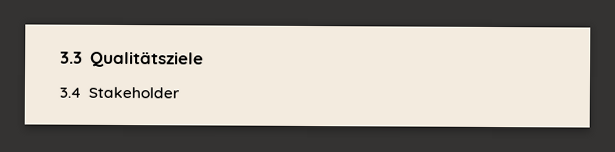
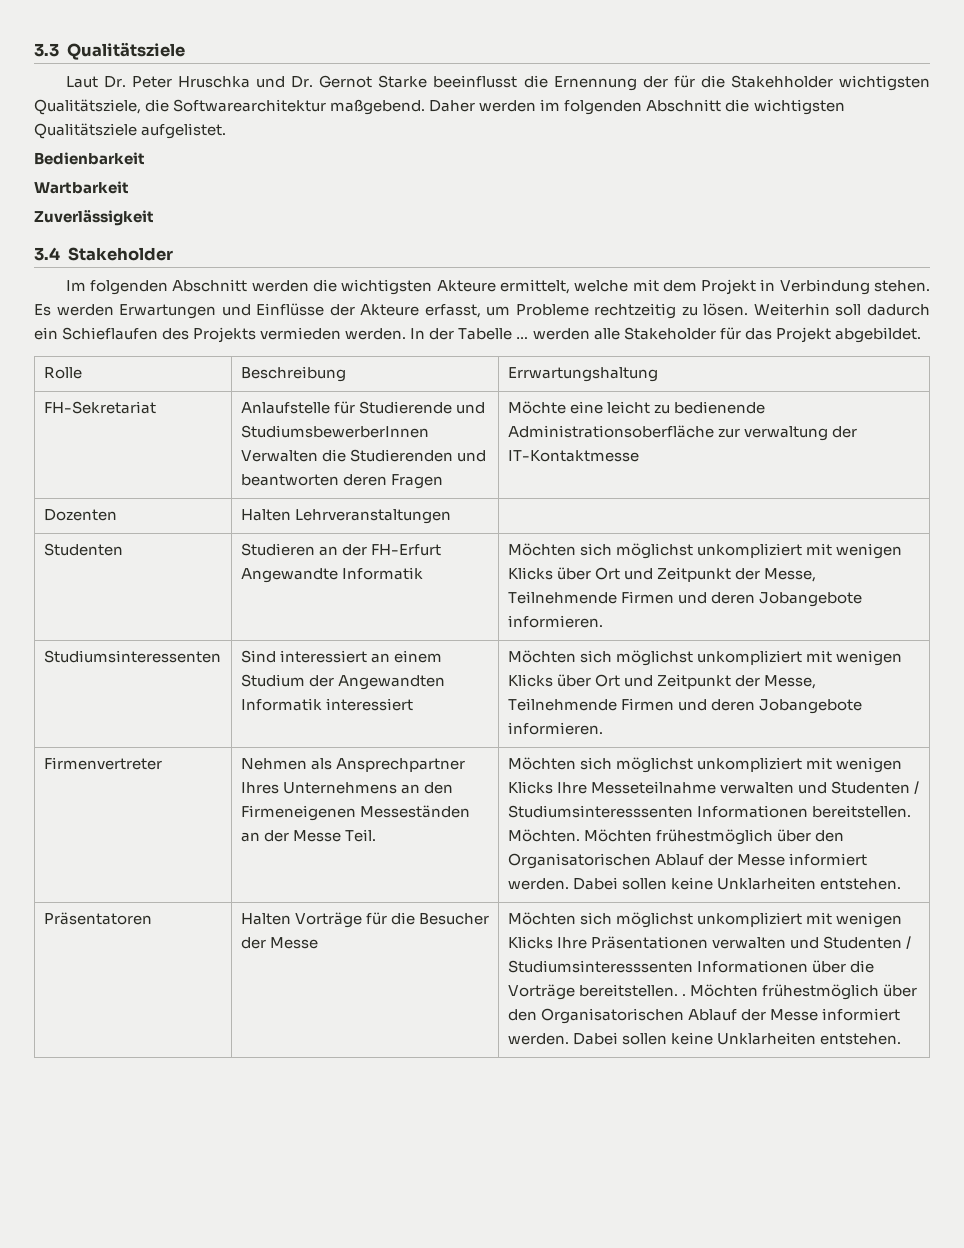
+ Laut Dr. Peter Hruschka und Dr. Gernot Starke beeinflusst die Ernennung der für die Stakehholder wichtigsten Qualitätsziele, die Softwarearchitektur maßgebend. Daher werden im folgenden Abschnitt die wichtigsten Qualitätsziele aufgelistet.
+ Bedienbarkeit
+ Wartbarkeit
+ Zuverlässigkeit
  3.4 Stakeholder
+ Im folgenden Abschnitt werden die wichtigsten Akteure ermittelt, welche mit dem Projekt in Verbindung stehen. Es werden Erwartungen und Einflüsse der Akteure erfasst, um Probleme rechtzeitig zu lösen. Weiterhin soll dadurch ein Schieflaufen des Projekts vermieden werden. In der Tabelle … werden alle Stakeholder für das Projekt abgebildet.
+ Rolle | Beschreibung | Errwartungshaltung
+ FH-Sekretariat | Anlaufstelle für Studierende und StudiumsbewerberInnen Verwalten die Studierenden und beantworten deren Fragen | Möchte eine leicht zu bedienende Administrationsoberfläche zur verwaltung der IT-Kontaktmesse
+ Dozenten | Halten Lehrveranstaltungen |
+ Studenten | Studieren an der FH-Erfurt Angewandte Informatik | Möchten sich möglichst unkompliziert mit wenigen Klicks über Ort und Zeitpunkt der Messe, Teilnehmende Firmen und deren Jobangebote informieren.
+ Studiumsinteressenten | Sind interessiert an einem Studium der Angewandten Informatik interessiert | Möchten sich möglichst unkompliziert mit wenigen Klicks über Ort und Zeitpunkt der Messe, Teilnehmende Firmen und deren Jobangebote informieren.
+ Firmenvertreter | Nehmen als Ansprechpartner Ihres Unternehmens an den Firmeneigenen Messeständen an der Messe Teil. | Möchten sich möglichst unkompliziert mit wenigen Klicks Ihre Messeteilnahme verwalten und Studenten / Studiumsinteresssenten Informationen bereitstellen. Möchten. Möchten frühestmöglich über den Organisatorischen Ablauf der Messe informiert werden. Dabei sollen keine Unklarheiten entstehen.
+ Präsentatoren | Halten Vorträge für die Besucher der Messe | Möchten sich möglichst unkompliziert mit wenigen Klicks Ihre Präsentationen verwalten und Studenten / Studiumsinteresssenten Informationen über die Vorträge bereitstellen. . Möchten frühestmöglich über den Organisatorischen Ablauf der Messe informiert werden. Dabei sollen keine Unklarheiten entstehen.

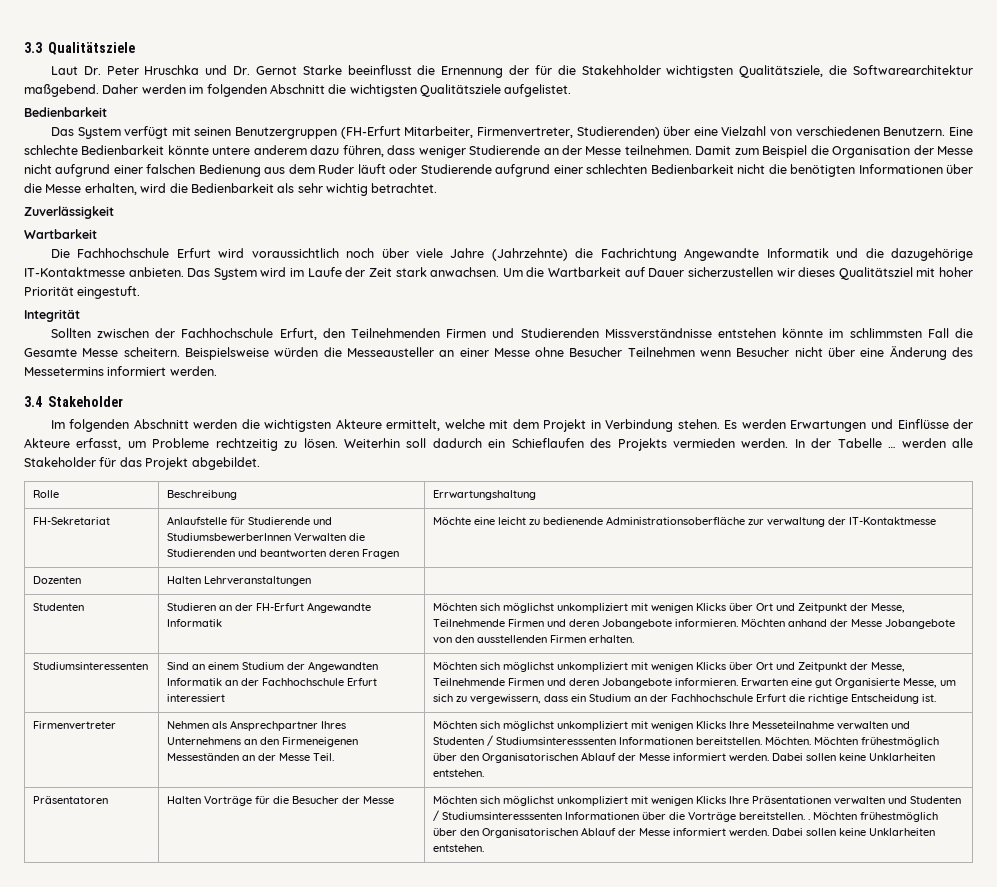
+ Das System verfügt mit seinen Benutzergruppen (FH-Erfurt Mitarbeiter, Firmenvertreter, Studierenden) über eine Vielzahl von verschiedenen Benutzern. Eine schlechte Bedienbarkeit könnte untere anderem dazu führen, dass weniger Studierende an der Messe teilnehmen. Damit zum Beispiel die Organisation der Messe nicht aufgrund einer falschen Bedienung aus dem Ruder läuft oder Studierende aufgrund einer schlechten Bedienbarkeit nicht die benötigten Informationen über die Messe erhalten, wird die Bedienbarkeit als sehr wichtig betrachtet.
+ Zuverlässigkeit
  Wartbarkeit
- Zuverlässigkeit
+ Die Fachhochschule Erfurt wird voraussichtlich noch über viele Jahre (Jahrzehnte) die Fachrichtung Angewandte Informatik und die dazugehörige IT-Kontaktmesse anbieten. Das System wird im Laufe der Zeit stark anwachsen. Um die Wartbarkeit auf Dauer sicherzustellen wir dieses Qualitätsziel mit hoher Priorität eingestuft.
+ Integrität
+ Sollten zwischen der Fachhochschule Erfurt, den Teilnehmenden Firmen und Studierenden Missverständnisse entstehen könnte im schlimmsten Fall die Gesamte Messe scheitern. Beispielsweise würden die Messeausteller an einer Messe ohne Besucher Teilnehmen wenn Besucher nicht über eine Änderung des Messetermins informiert werden.
- Studenten | Studieren an der FH-Erfurt Angewandte Informatik | Möchten sich möglichst unkompliziert mit wenigen Klicks über Ort und Zeitpunkt der Messe, Teilnehmende Firmen und deren Jobangebote informieren.
+ Studenten | Studieren an der FH-Erfurt Angewandte Informatik | Möchten sich möglichst unkompliziert mit wenigen Klicks über Ort und Zeitpunkt der Messe, Teilnehmende Firmen und deren Jobangebote informieren. Möchten anhand der Messe Jobangebote von den ausstellenden Firmen erhalten.
- Sind interessiert an einem Studium der Angewandten Informatik interessiert
+ Sind an einem Studium der Angewandten Informatik an der Fachhochschule Erfurt interessiert
+ Erwarten eine gut Organisierte Messe, um sich zu vergewissern, dass ein Studium an der Fachhochschule Erfurt die richtige Entscheidung ist.

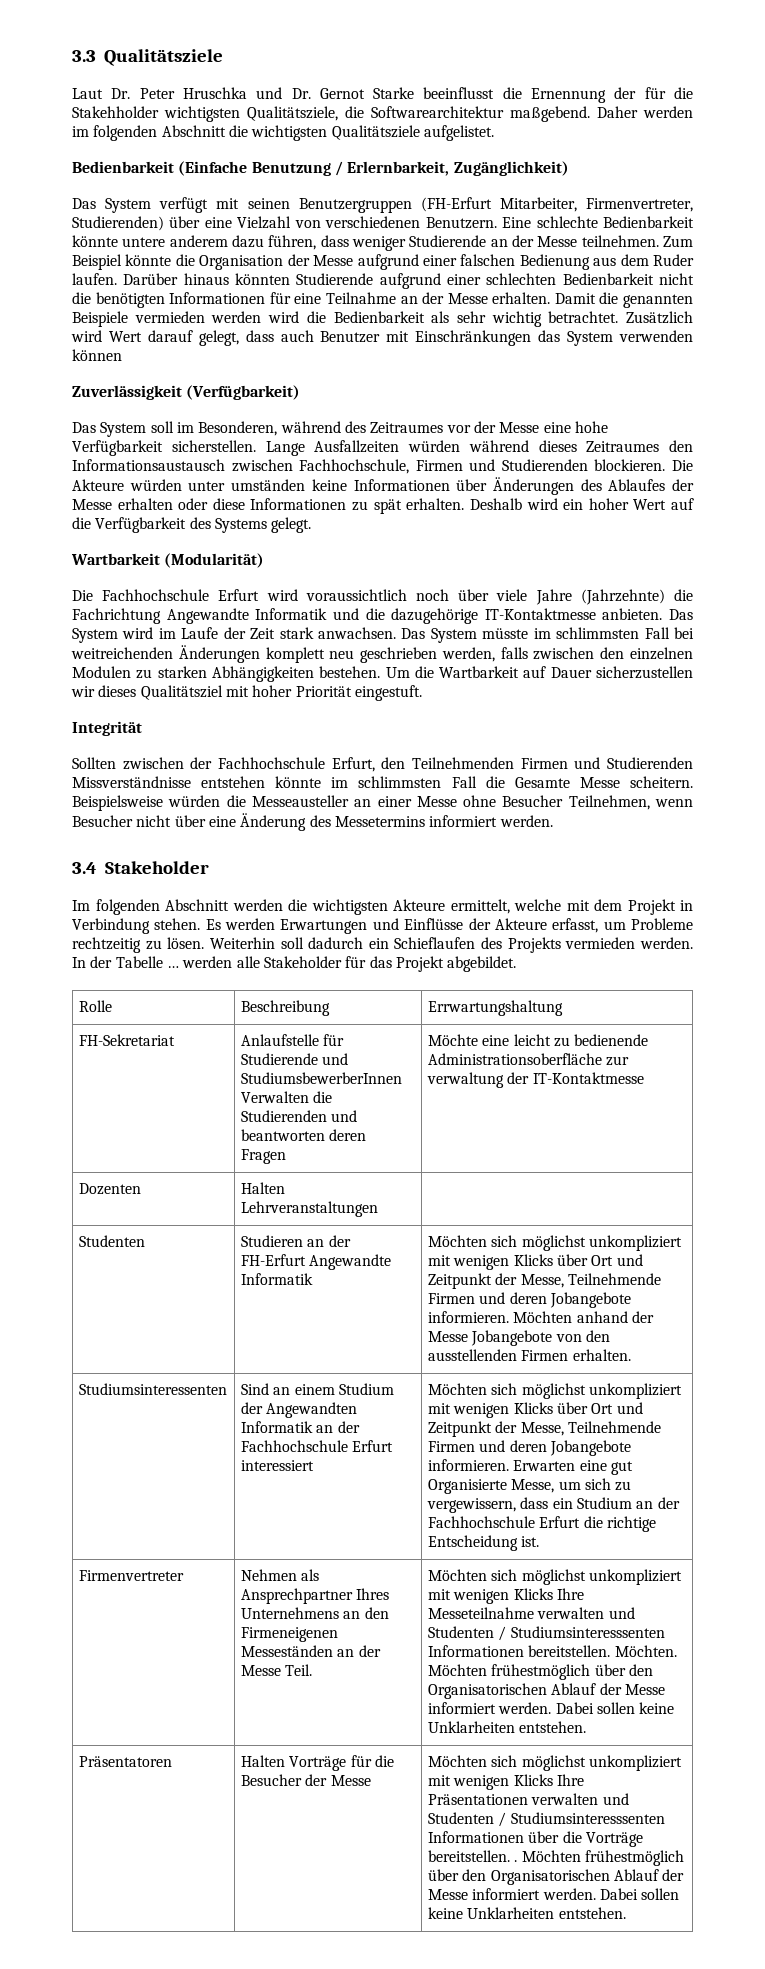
  Daher werden im folgenden Abschnitt die wichtigsten Qualitätsziele aufgelistet.
- Bedienbarkeit
+ Bedienbarkeit (Einfache Benutzung / Erlernbarkeit, Zugänglichkeit)
- Damit zum Beispiel die Organisation der Messe nicht aufgrund einer falschen Bedienung aus dem Ruder läuft oder Studierende aufgrund einer schlechten Bedienbarkeit nicht die benötigten Informationen über die Messe erhalten, wird die Bedienbarkeit als sehr wichtig betrachtet.
- Zuverlässigkeit
- Wartbarkeit
+ Zum Beispiel könnte die Organisation der Messe aufgrund einer falschen Bedienung aus dem Ruder laufen. Darüber hinaus könnten Studierende aufgrund einer schlechten Bedienbarkeit nicht die benötigten Informationen für eine Teilnahme an der Messe erhalten. Damit die genannten Beispiele vermieden werden wird die Bedienbarkeit als sehr wichtig betrachtet. Zusätzlich wird Wert darauf gelegt, dass auch Benutzer mit Einschränkungen das System verwenden können
+ Zuverlässigkeit (Verfügbarkeit)
+ Das System soll im Besonderen, während des Zeitraumes vor der Messe eine hohe Verfügbarkeit sicherstellen. Lange Ausfallzeiten würden während dieses Zeitraumes den Informationsaustausch zwischen Fachhochschule, Firmen und Studierenden blockieren. Die Akteure würden unter umständen keine Informationen über Änderungen des Ablaufes der Messe erhalten oder diese Informationen zu spät erhalten. Deshalb wird ein hoher Wert auf die Verfügbarkeit des Systems gelegt.
+ Wartbarkeit (Modularität)
+ Das System müsste im schlimmsten Fall bei weitreichenden Änderungen komplett neu geschrieben werden, falls zwischen den einzelnen Modulen zu starken Abhängigkeiten bestehen.
- Beispielsweise würden die Messeausteller an einer Messe ohne Besucher Teilnehmen wenn Besucher nicht über eine Änderung des Messetermins informiert werden.
+ Beispielsweise würden die Messeausteller an einer Messe ohne Besucher Teilnehmen, wenn Besucher nicht über eine Änderung des Messetermins informiert werden.

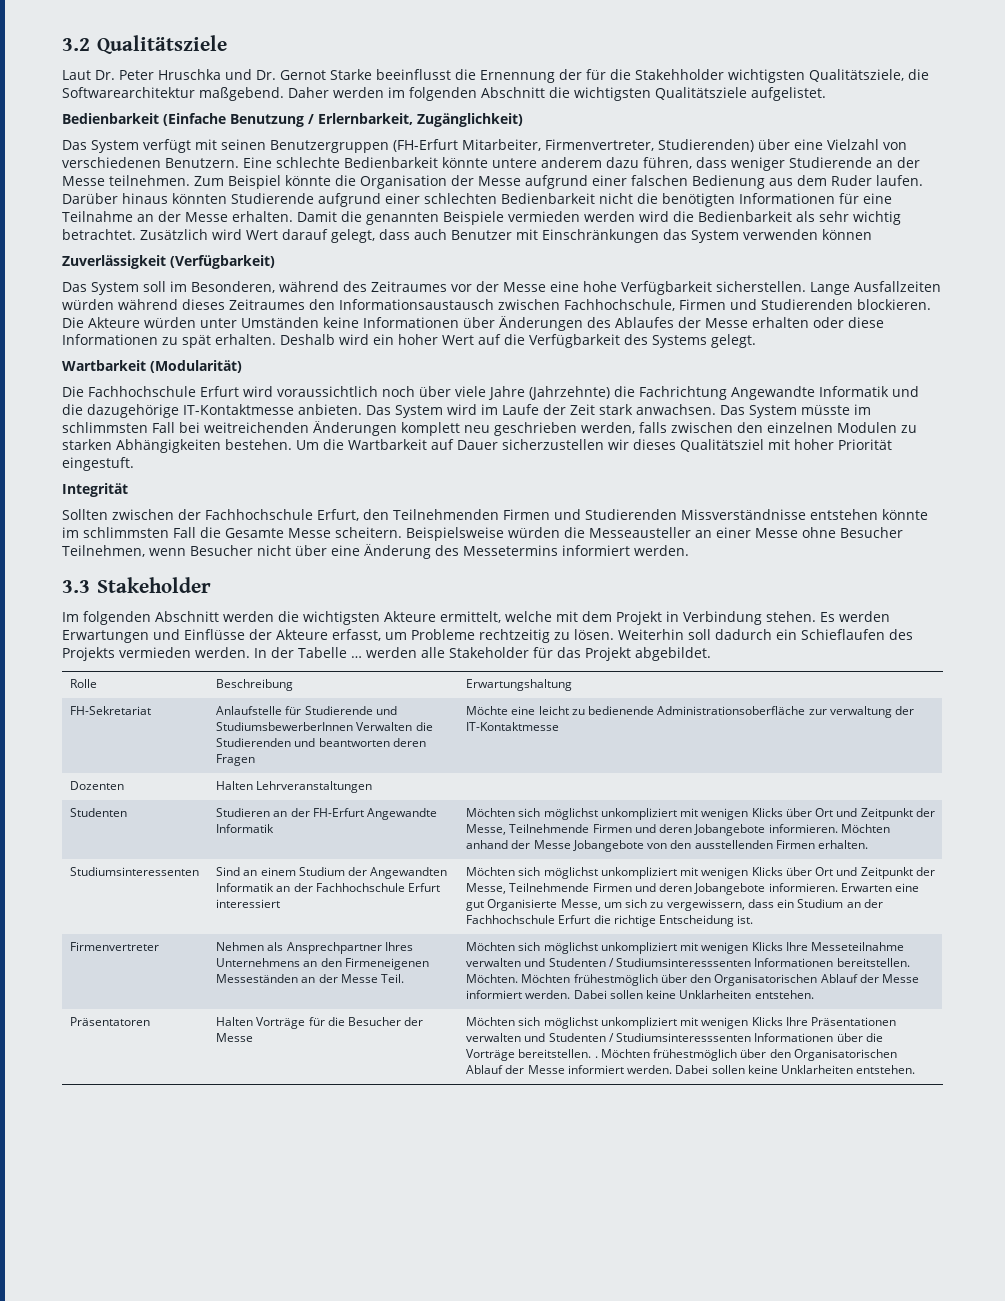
- 3.3 Qualitätsziele
+ 3.2 Qualitätsziele
- Die Akteure würden unter umständen keine Informationen über Änderungen des Ablaufes der Messe erhalten oder diese Informationen zu spät erhalten.
+ Die Akteure würden unter Umständen keine Informationen über Änderungen des Ablaufes der Messe erhalten oder diese Informationen zu spät erhalten.
- 3.4 Stakeholder
+ 3.3 Stakeholder
- Rolle | Beschreibung | Errwartungshaltung
+ Rolle | Beschreibung | Erwartungshaltung

